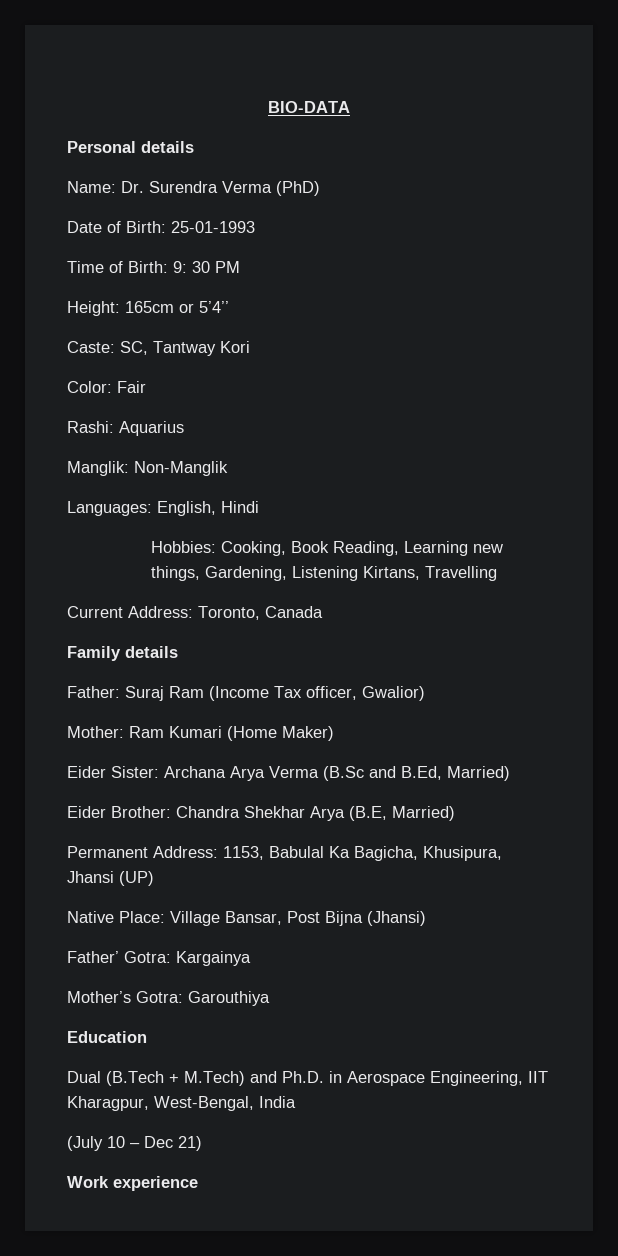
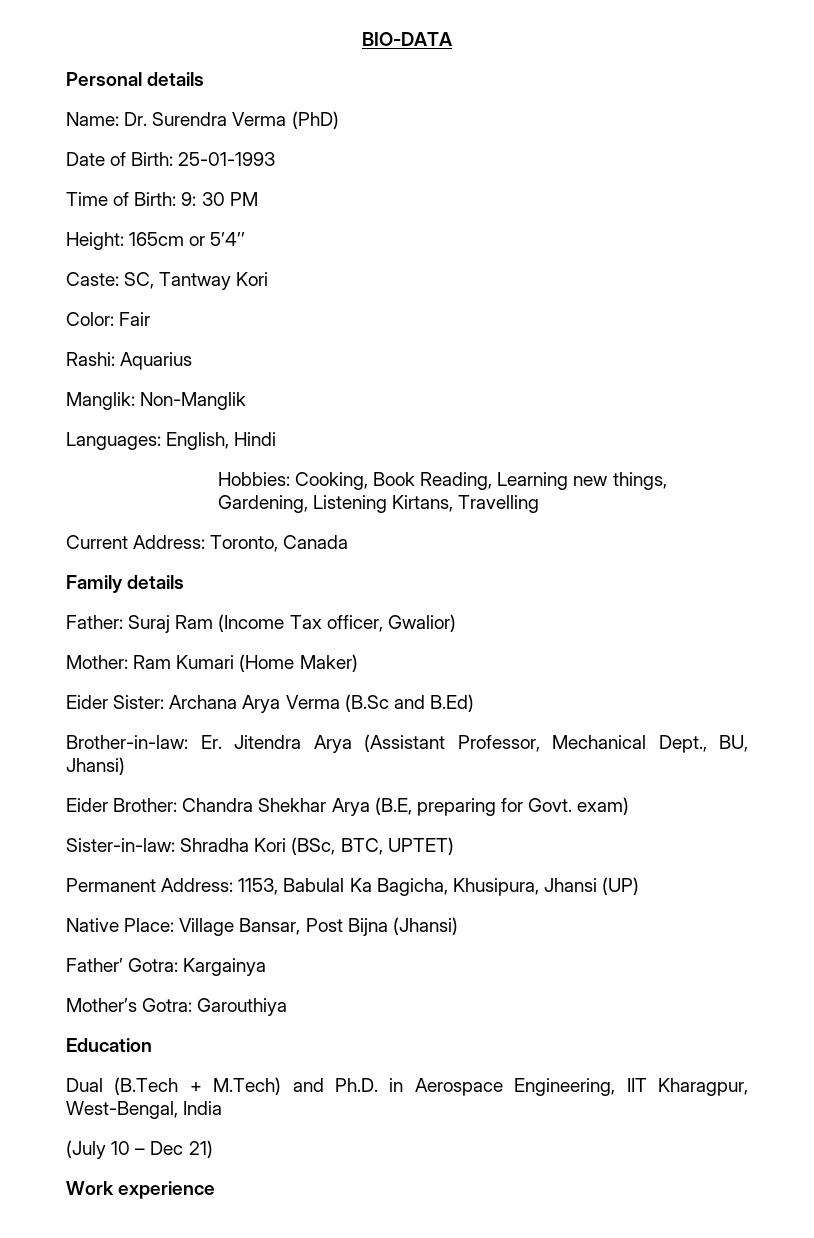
- Eider Sister: Archana Arya Verma (B.Sc and B.Ed, Married)
+ Eider Sister: Archana Arya Verma (B.Sc and B.Ed)
+ Brother-in-law: Er. Jitendra Arya (Assistant Professor, Mechanical Dept., BU, Jhansi)
- Eider Brother: Chandra Shekhar Arya (B.E, Married)
+ Eider Brother: Chandra Shekhar Arya (B.E, preparing for Govt. exam)
+ Sister-in-law: Shradha Kori (BSc, BTC, UPTET)

